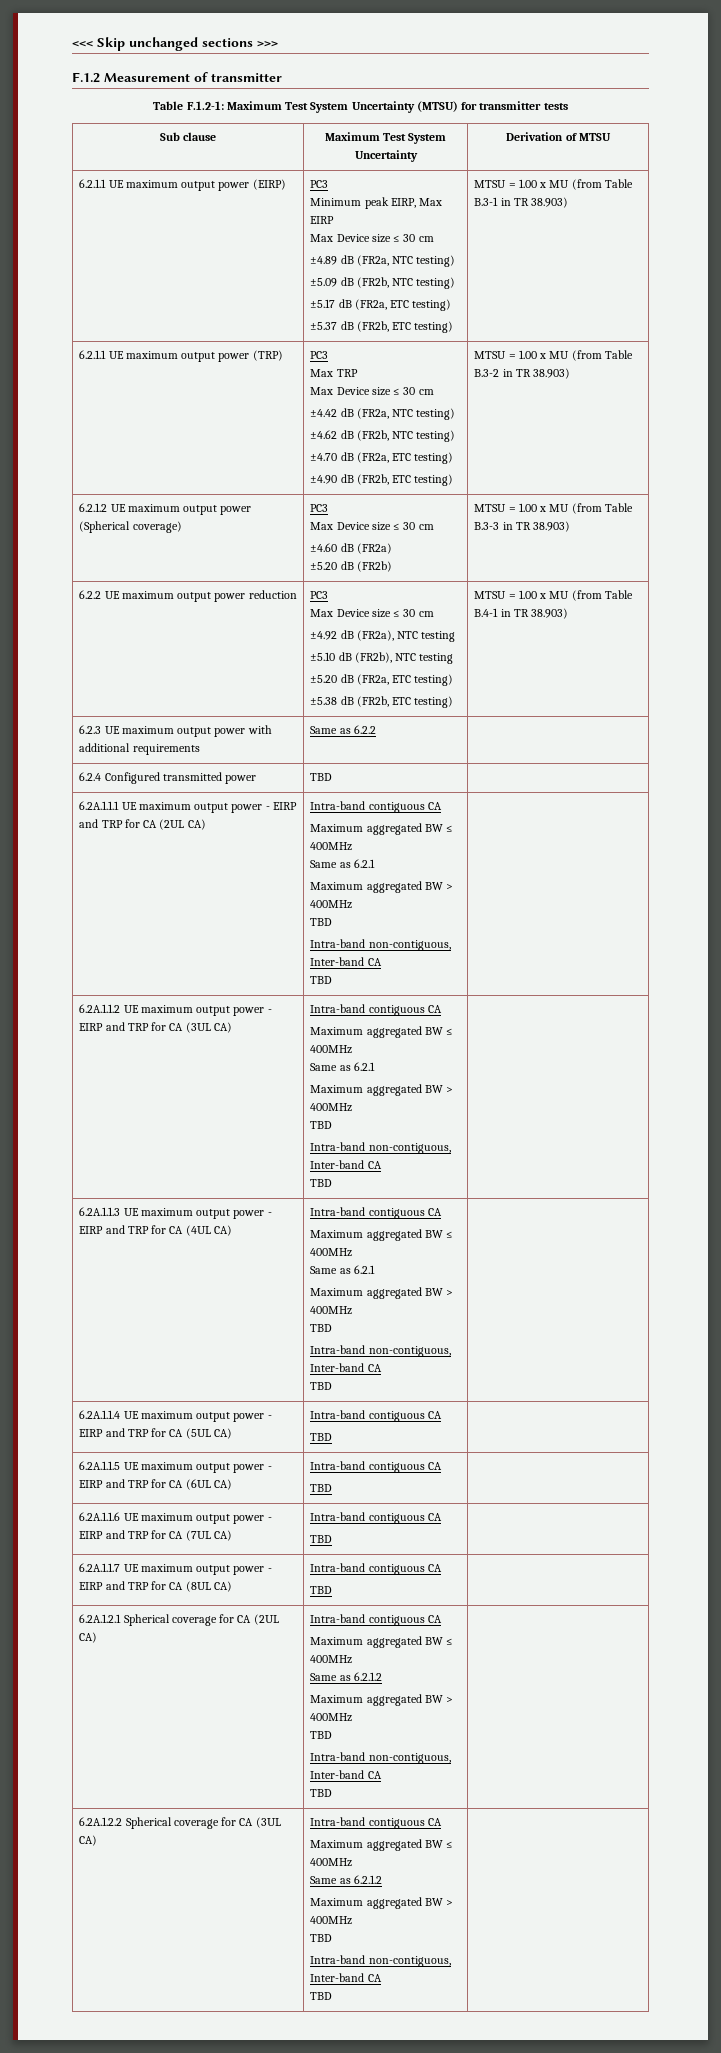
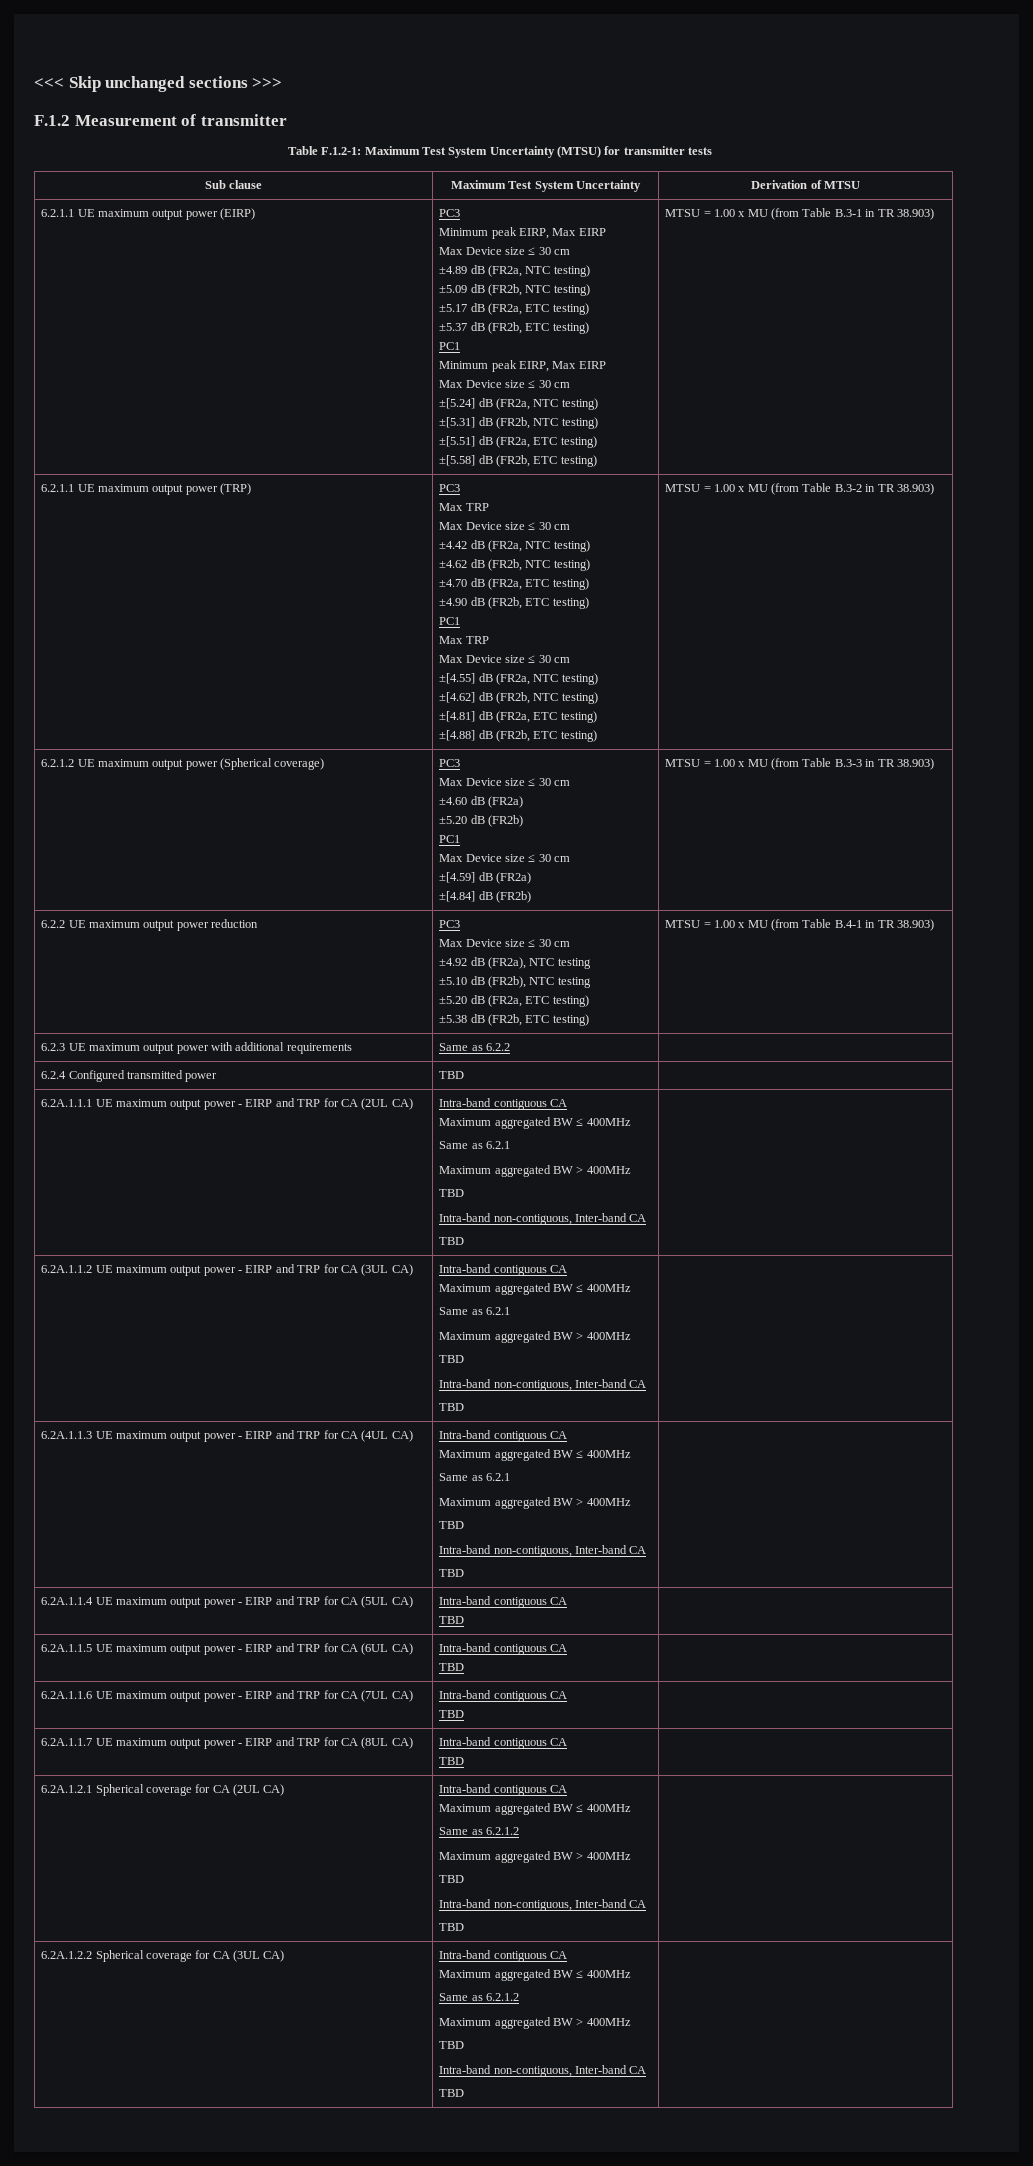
  ±5.37 dB (FR2b, ETC testing)
+ PC1
+ Minimum peak EIRP, Max EIRP
+ Max Device size ≤ 30 cm
+ ±[5.24] dB (FR2a, NTC testing)
+ ±[5.31] dB (FR2b, NTC testing)
+ ±[5.51] dB (FR2a, ETC testing)
+ ±[5.58] dB (FR2b, ETC testing)
  ±4.90 dB (FR2b, ETC testing)
+ PC1
+ Max TRP
+ Max Device size ≤ 30 cm
+ ±[4.55] dB (FR2a, NTC testing)
+ ±[4.62] dB (FR2b, NTC testing)
+ ±[4.81] dB (FR2a, ETC testing)
+ ±[4.88] dB (FR2b, ETC testing)
  ±5.20 dB (FR2b)
+ PC1
+ Max Device size ≤ 30 cm
+ ±[4.59] dB (FR2a)
+ ±[4.84] dB (FR2b)

